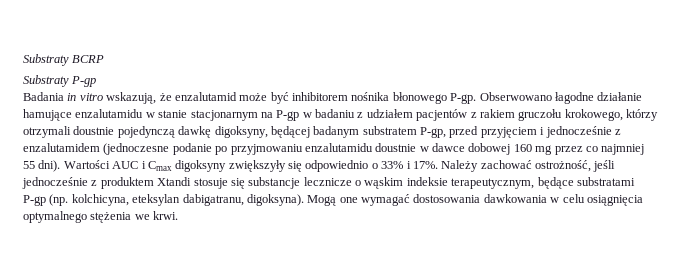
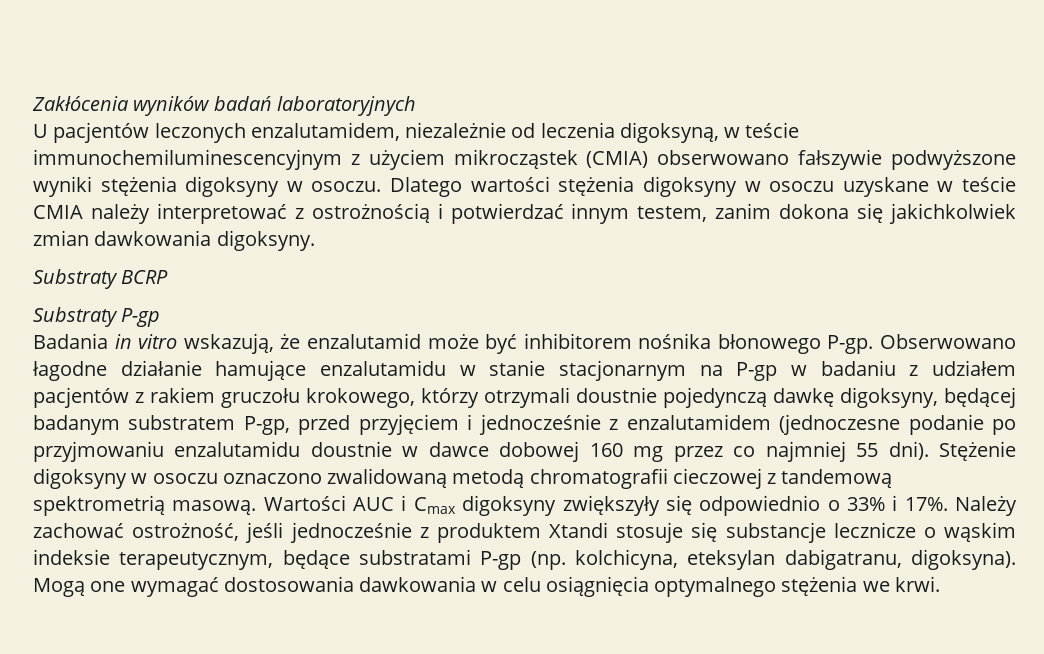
+ Zakłócenia wyników badań laboratoryjnych
+ U pacjentów leczonych enzalutamidem, niezależnie od leczenia digoksyną, w teście immunochemiluminescencyjnym z użyciem mikrocząstek (CMIA) obserwowano fałszywie podwyższone wyniki stężenia digoksyny w osoczu. Dlatego wartości stężenia digoksyny w osoczu uzyskane w teście CMIA należy interpretować z ostrożnością i potwierdzać innym testem, zanim dokona się jakichkolwiek zmian dawkowania digoksyny.
+ Stężenie digoksyny w osoczu oznaczono zwalidowaną metodą chromatografii cieczowej z tandemową spektrometrią masową.

